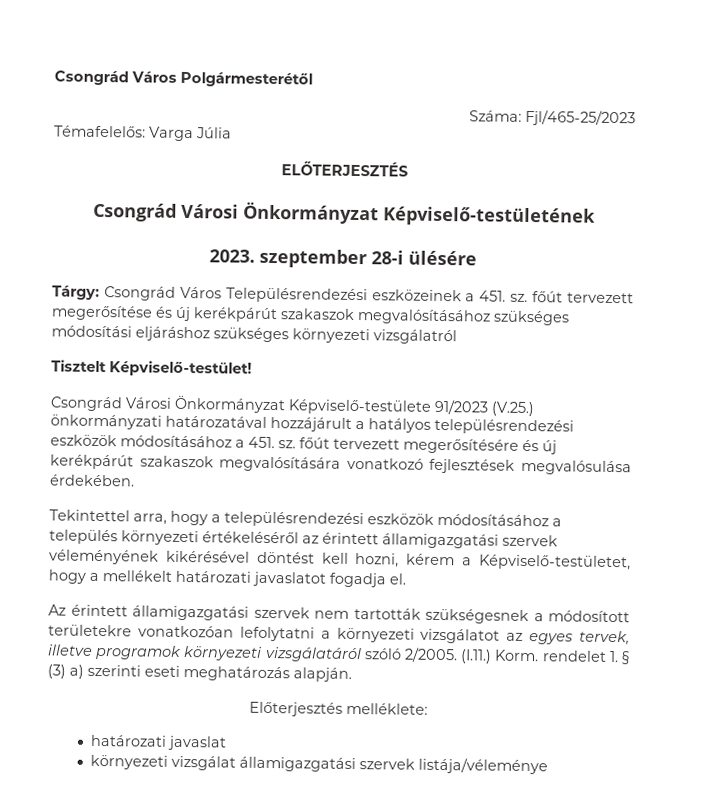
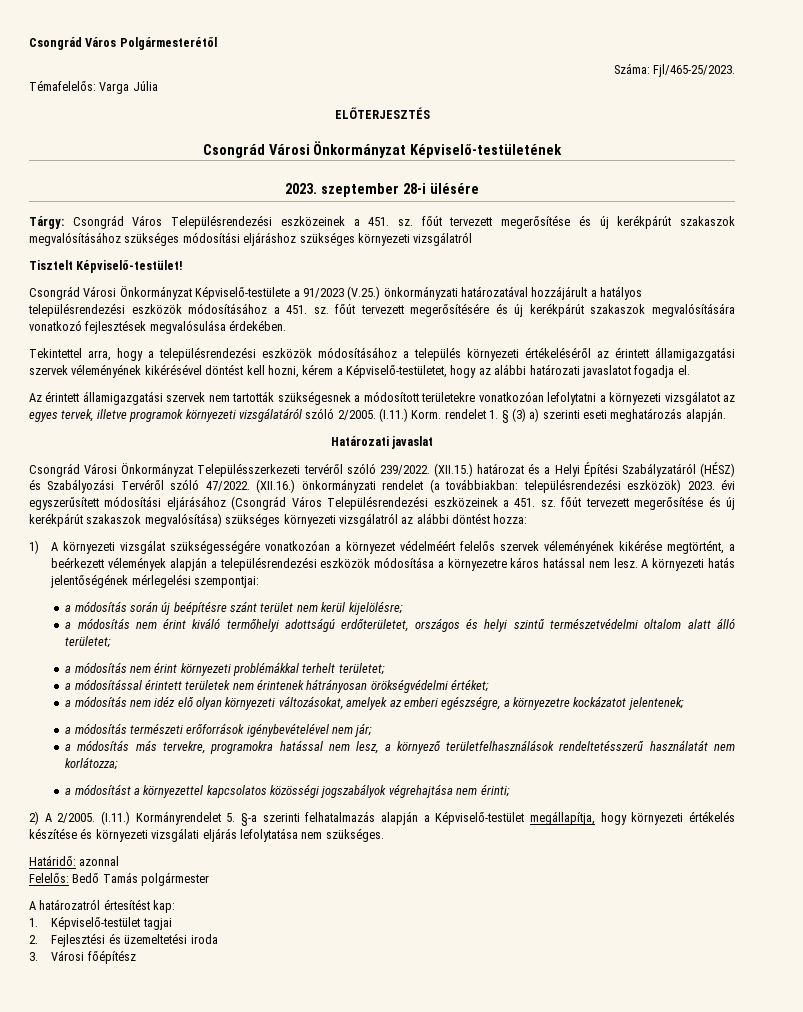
- Száma: Fjl/465-25/2023
+ Száma: Fjl/465-25/2023.
- Csongrád Városi Önkormányzat Képviselő-testülete 91/2023 (V.25.) önkormányzati határozatával hozzájárult a hatályos településrendezési eszközök módosításához a 451. sz. főút tervezett megerősítésére és új kerékpárút szakaszok megvalósítására vonatkozó fejlesztések megvalósulása érdekében.
+ Csongrád Városi Önkormányzat Képviselő-testülete a 91/2023 (V.25.) önkormányzati határozatával hozzájárult a hatályos településrendezési eszközök módosításához a 451. sz. főút tervezett megerősítésére és új kerékpárút szakaszok megvalósítására vonatkozó fejlesztések megvalósulása érdekében.
- Tekintettel arra, hogy a településrendezési eszközök módosításához a település környezeti értékeléséről az érintett államigazgatási szervek véleményének kikérésével döntést kell hozni, kérem a Képviselő-testületet, hogy a mellékelt határozati javaslatot fogadja el.
+ Tekintettel arra, hogy a településrendezési eszközök módosításához a település környezeti értékeléséről az érintett államigazgatási szervek véleményének kikérésével döntést kell hozni, kérem a Képviselő-testületet, hogy az alábbi határozati javaslatot fogadja el.
- Előterjesztés melléklete:
- határozati javaslat
- környezeti vizsgálat államigazgatási szervek listája/véleménye
+ Határozati javaslat
+ Csongrád Városi Önkormányzat Településszerkezeti tervéről szóló 239/2022. (XII.15.) határozat és a Helyi Építési Szabályzatáról (HÉSZ) és Szabályozási Tervéről szóló 47/2022. (XII.16.) önkormányzati rendelet (a továbbiakban: településrendezési eszközök) 2023. évi egyszerűsített módosítási eljárásához (Csongrád Város Településrendezési eszközeinek a 451. sz. főút tervezett megerősítése és új kerékpárút szakaszok megvalósítása) szükséges környezeti vizsgálatról az alábbi döntést hozza:
+ 1) A környezeti vizsgálat szükségességére vonatkozóan a környezet védelméért felelős szervek véleményének kikérése megtörtént, a beérkezett vélemények alapján a településrendezési eszközök módosítása a környezetre káros hatással nem lesz. A környezeti hatás jelentőségének mérlegelési szempontjai:
+ a módosítás során új beépítésre szánt terület nem kerül kijelölésre;
+ a módosítás nem érint kiváló termőhelyi adottságú erdőterületet, országos és helyi szintű természetvédelmi oltalom alatt álló területet;
+ a módosítás nem érint környezeti problémákkal terhelt területet;
+ a módosítással érintett területek nem érintenek hátrányosan örökségvédelmi értéket;
+ a módosítás nem idéz elő olyan környezeti változásokat, amelyek az emberi egészségre, a környezetre kockázatot jelentenek;
+ a módosítás természeti erőforrások igénybevételével nem jár;
+ a módosítás más tervekre, programokra hatással nem lesz, a környező területfelhasználások rendeltetésszerű használatát nem korlátozza;
+ a módosítást a környezettel kapcsolatos közösségi jogszabályok végrehajtása nem érinti;
+ 2) A 2/2005. (I.11.) Kormányrendelet 5. §-a szerinti felhatalmazás alapján a Képviselő-testület megállapítja, hogy környezeti értékelés készítése és környezeti vizsgálati eljárás lefolytatása nem szükséges.
+ Határidő: azonnal
+ Felelős: Bedő Tamás polgármester
+ A határozatról értesítést kap:
+ 1. Képviselő-testület tagjai
+ 2. Fejlesztési és üzemeltetési iroda
+ 3. Városi főépítész

